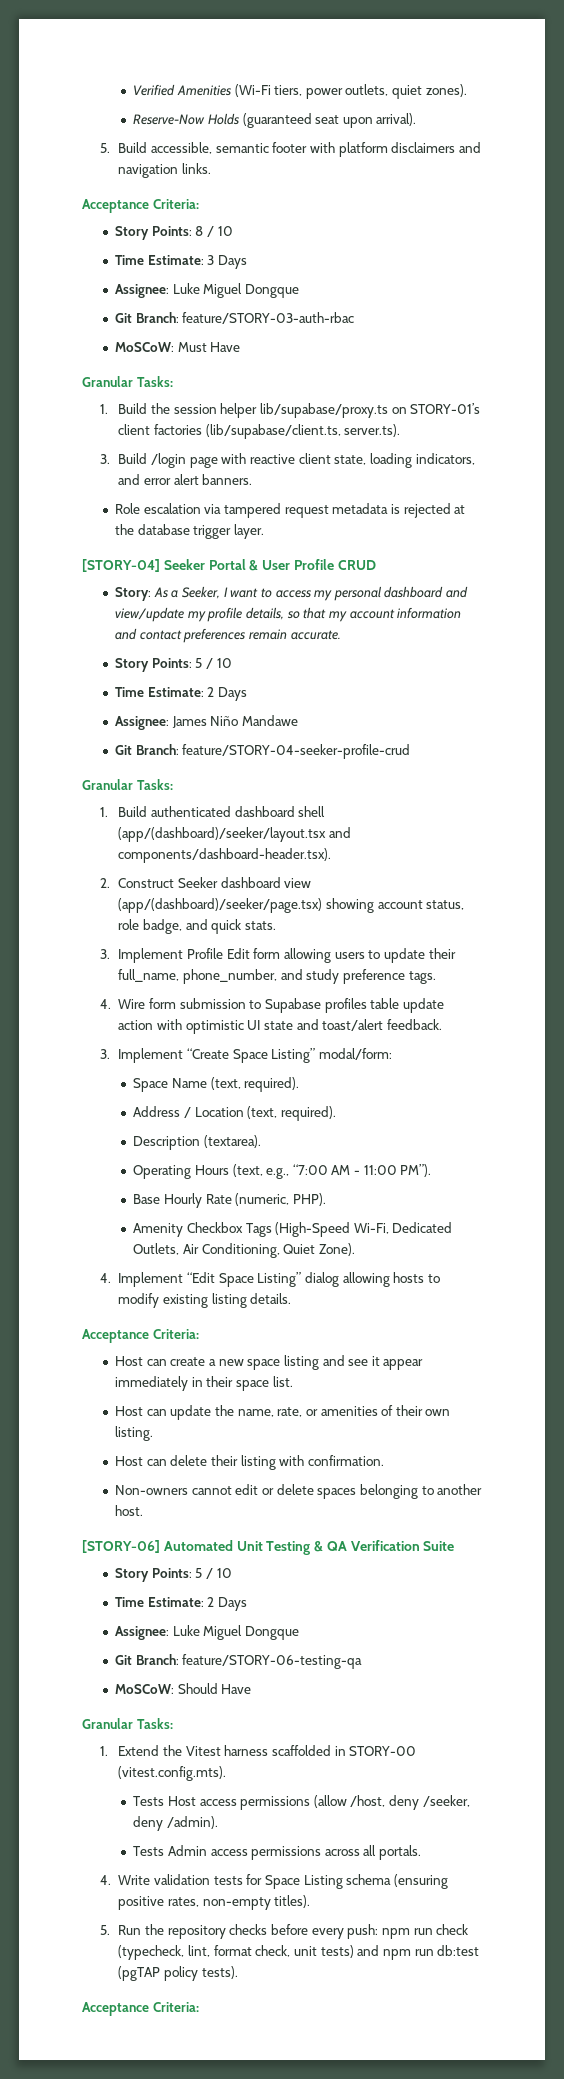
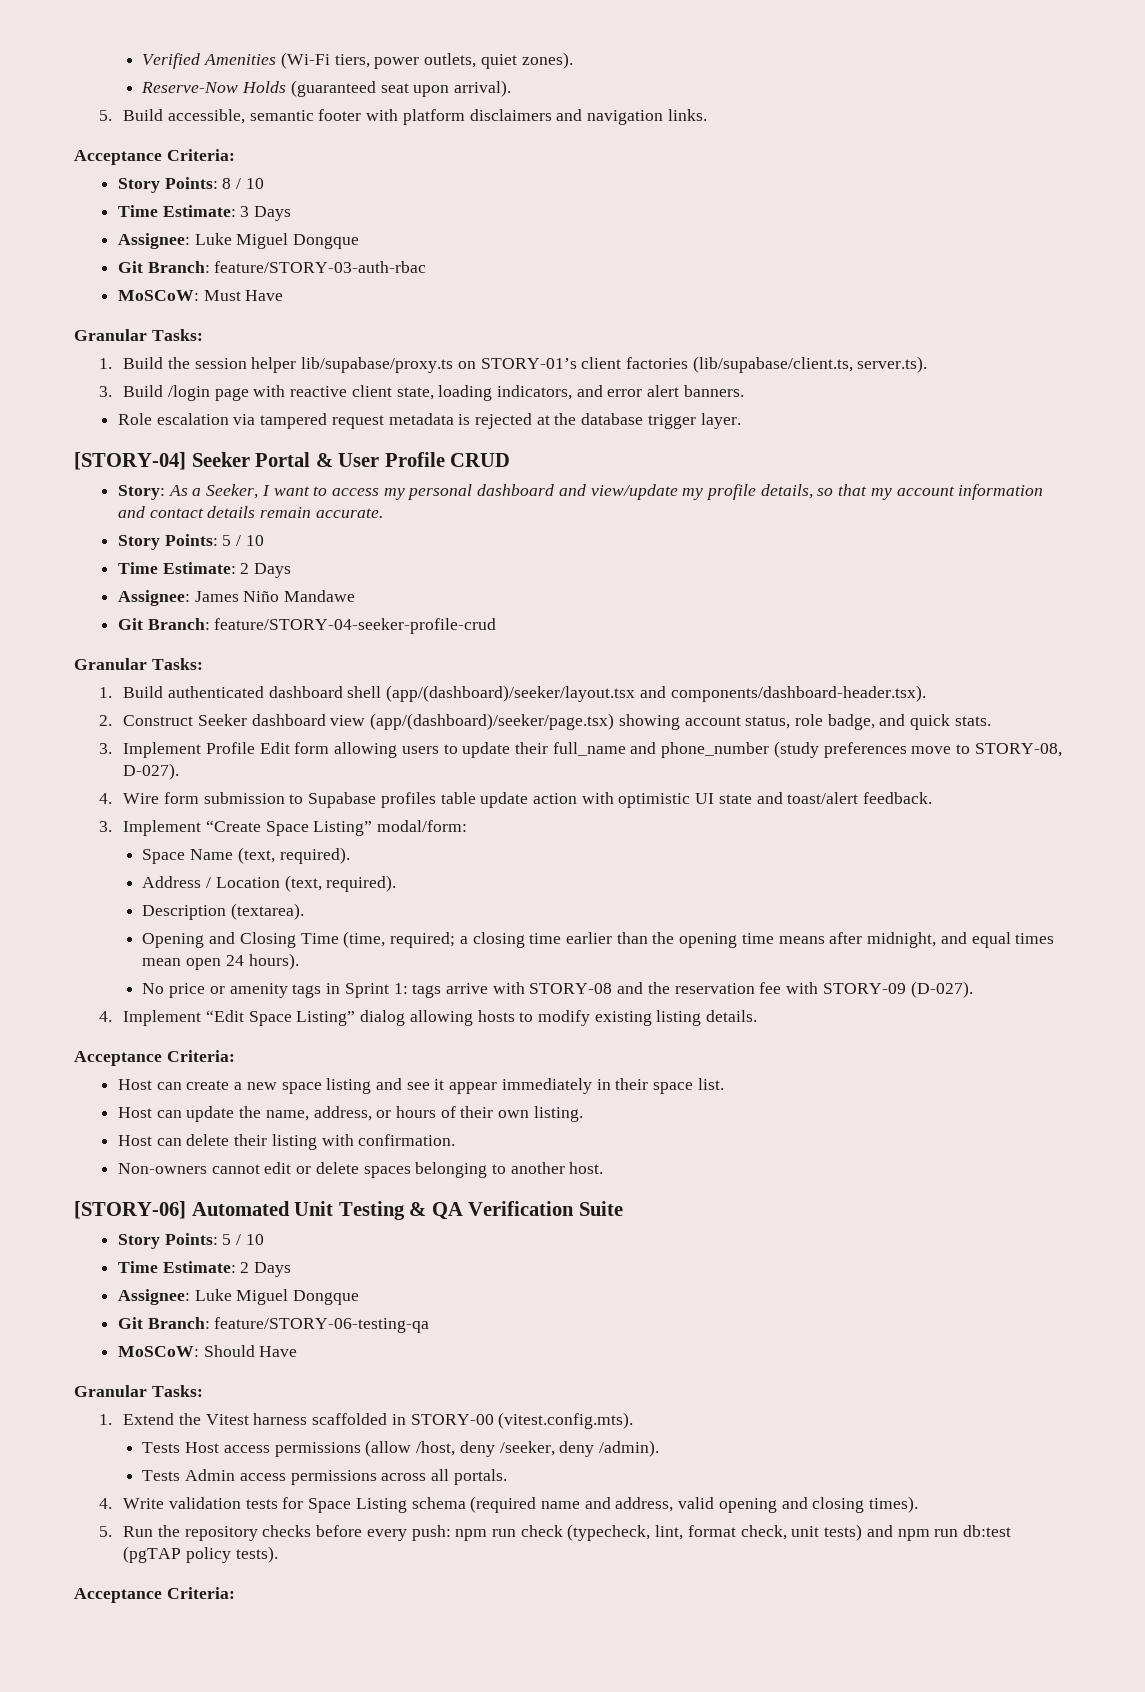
- Story: As a Seeker, I want to access my personal dashboard and view/update my profile details, so that my account information and contact preferences remain accurate.
+ Story: As a Seeker, I want to access my personal dashboard and view/update my profile details, so that my account information and contact details remain accurate.
- 3. Implement Profile Edit form allowing users to update their full_name, phone_number, and study preference tags.
+ 3. Implement Profile Edit form allowing users to update their full_name and phone_number (study preferences move to STORY-08, D-027).
- Operating Hours (text, e.g., “7:00 AM - 11:00 PM”).
- Base Hourly Rate (numeric, PHP).
- Amenity Checkbox Tags (High-Speed Wi-Fi, Dedicated Outlets, Air Conditioning, Quiet Zone).
+ Opening and Closing Time (time, required; a closing time earlier than the opening time means after midnight, and equal times mean open 24 hours).
+ No price or amenity tags in Sprint 1: tags arrive with STORY-08 and the reservation fee with STORY-09 (D-027).
- Host can update the name, rate, or amenities of their own listing.
+ Host can update the name, address, or hours of their own listing.
- 4. Write validation tests for Space Listing schema (ensuring positive rates, non-empty titles).
+ 4. Write validation tests for Space Listing schema (required name and address, valid opening and closing times).

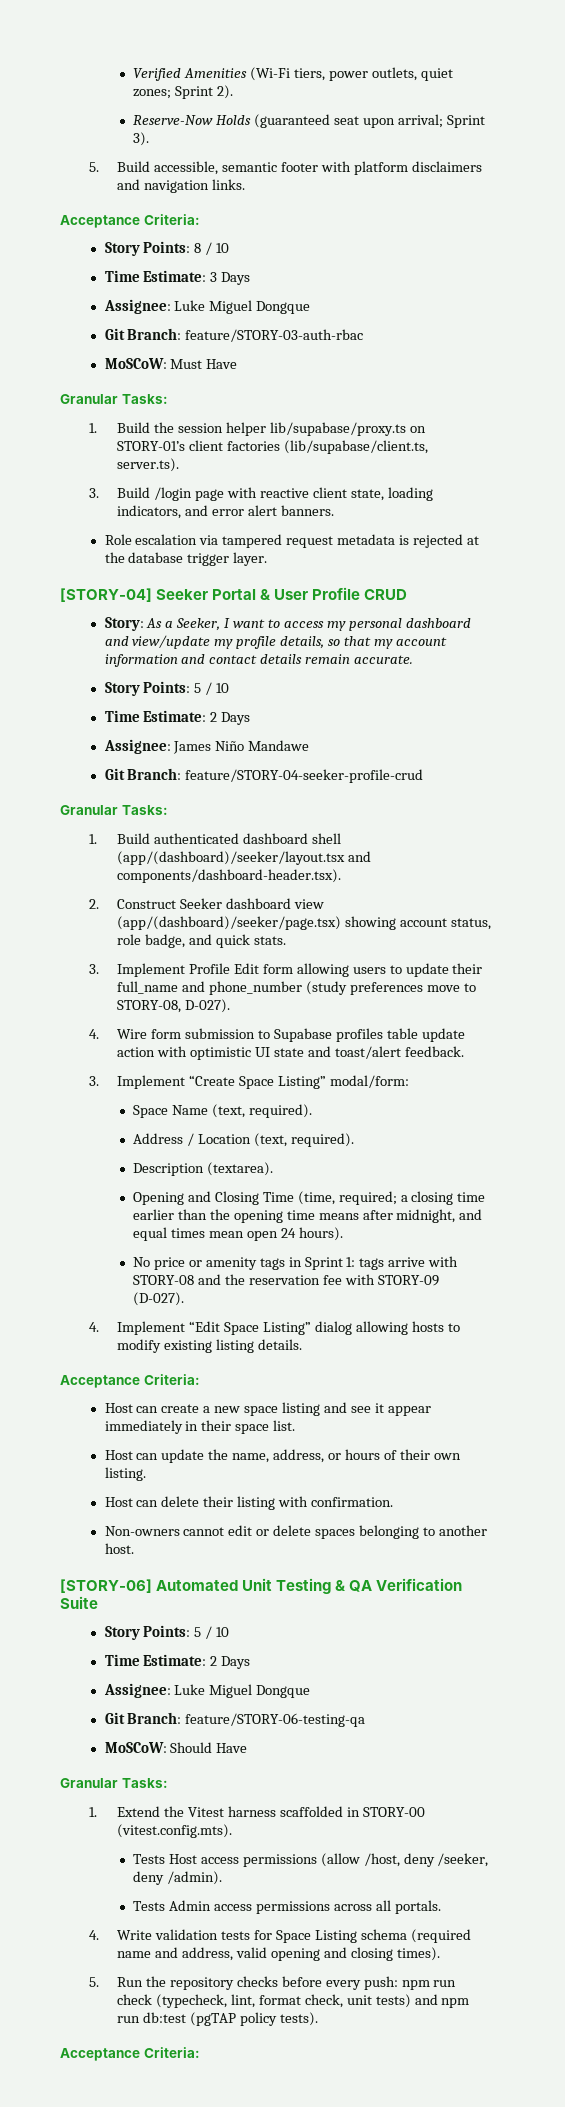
- Verified Amenities (Wi-Fi tiers, power outlets, quiet zones).
+ Verified Amenities (Wi-Fi tiers, power outlets, quiet zones; Sprint 2).
- Reserve-Now Holds (guaranteed seat upon arrival).
+ Reserve-Now Holds (guaranteed seat upon arrival; Sprint 3).

